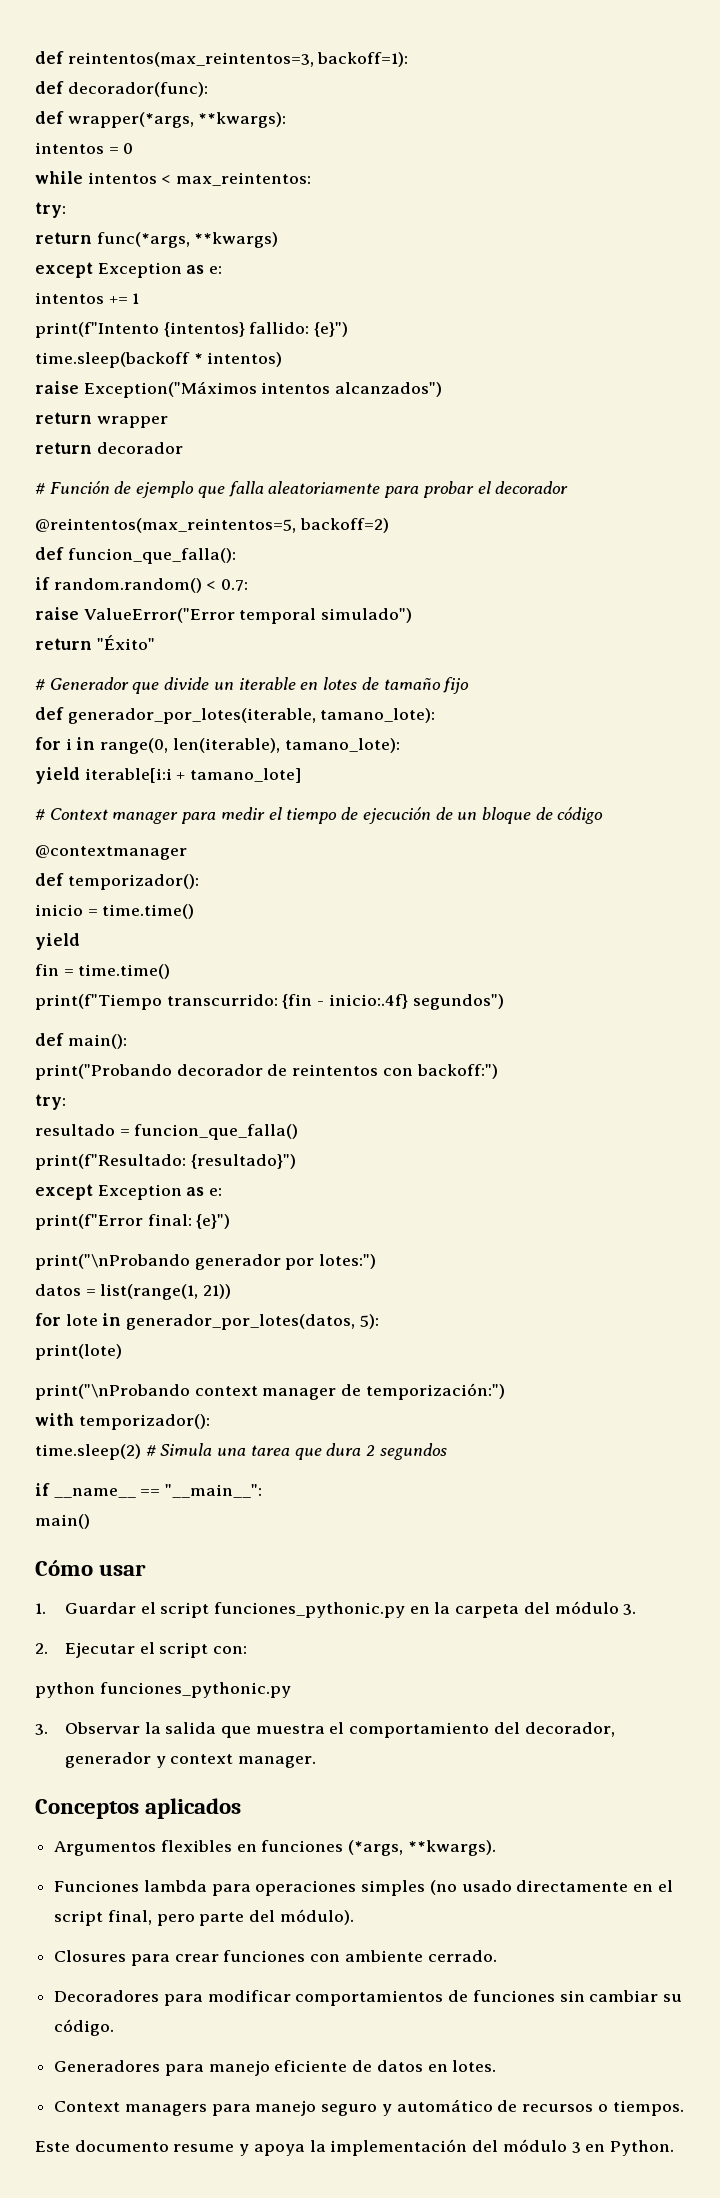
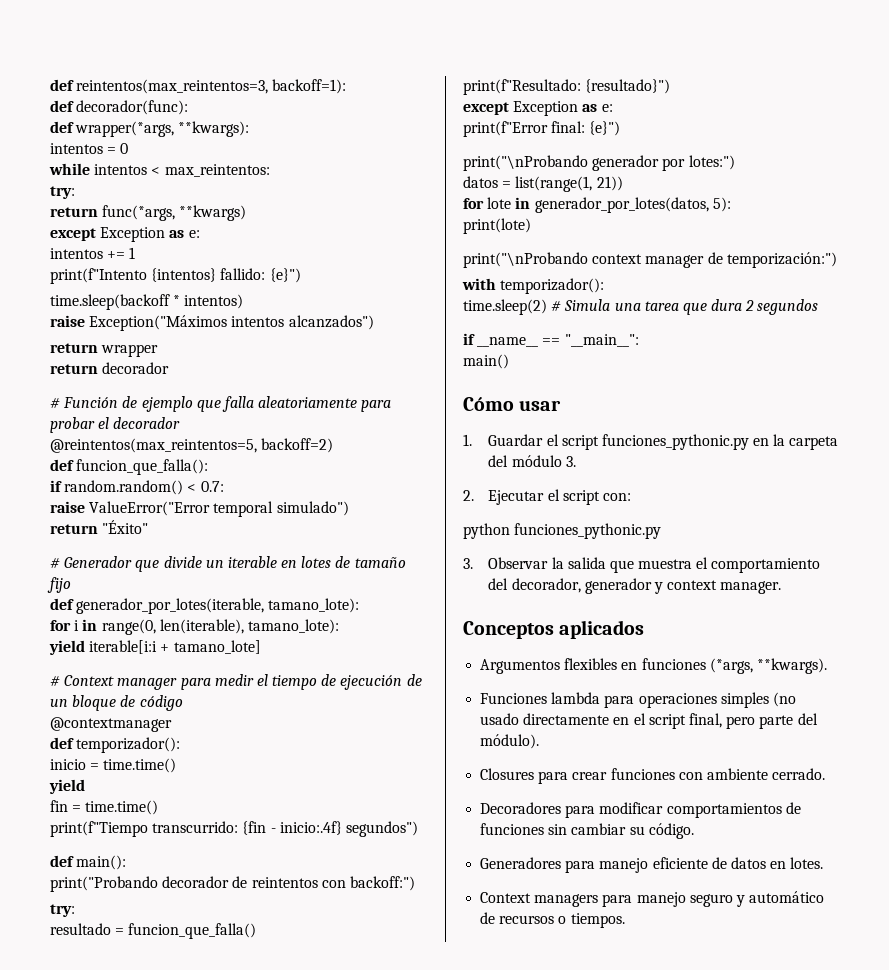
- Este documento resume y apoya la implementación del módulo 3 en Python.

